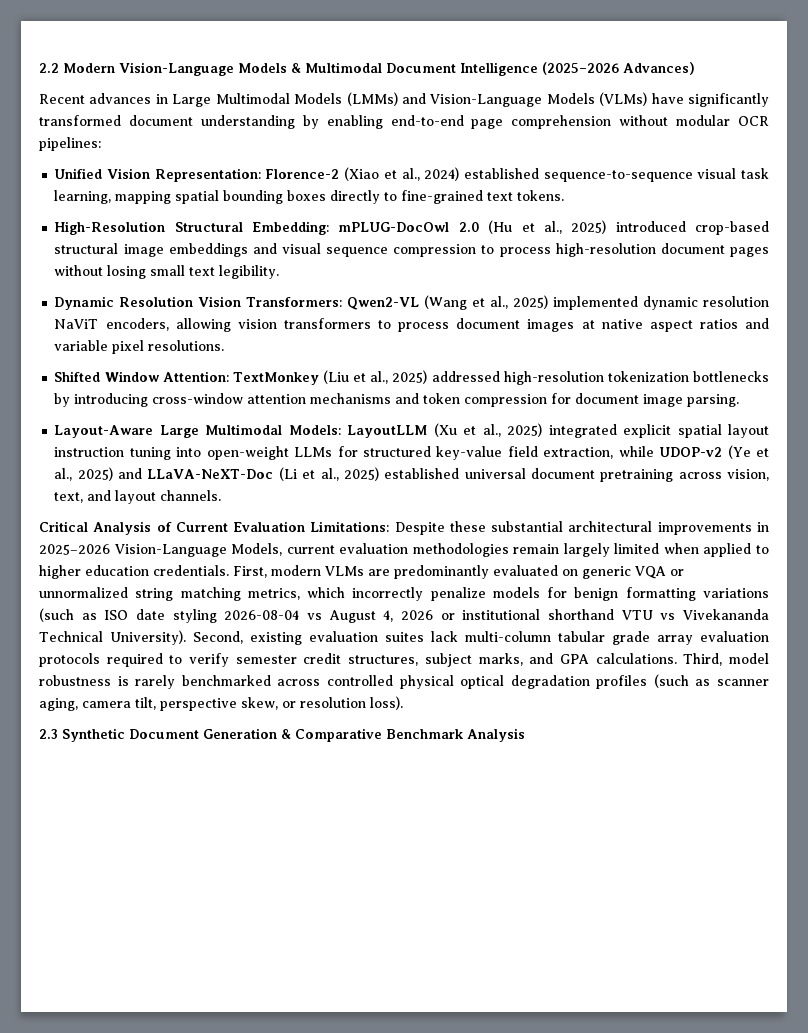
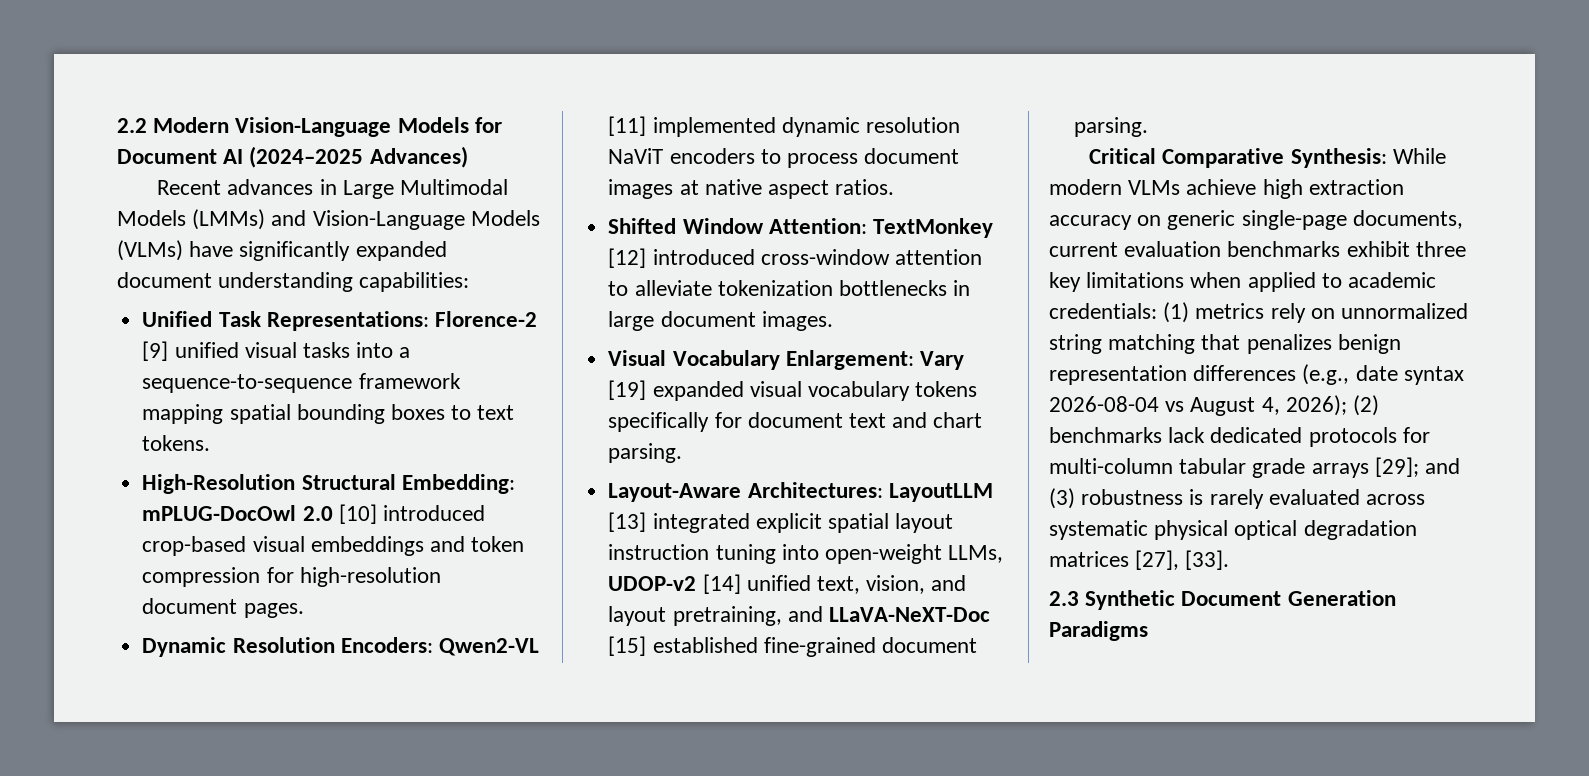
- 2.2 Modern Vision-Language Models & Multimodal Document Intelligence (2025–2026 Advances)
+ 2.2 Modern Vision-Language Models for Document AI (2024–2025 Advances)
- Recent advances in Large Multimodal Models (LMMs) and Vision-Language Models (VLMs) have significantly transformed document understanding by enabling end-to-end page comprehension without modular OCR pipelines:
- Unified Vision Representation: Florence-2 (Xiao et al., 2024) established sequence-to-sequence visual task learning, mapping spatial bounding boxes directly to fine-grained text tokens.
+ Recent advances in Large Multimodal Models (LMMs) and Vision-Language Models (VLMs) have significantly expanded document understanding capabilities:
+ Unified Task Representations: Florence-2 [9] unified visual tasks into a sequence-to-sequence framework mapping spatial bounding boxes to text tokens.
- High-Resolution Structural Embedding: mPLUG-DocOwl 2.0 (Hu et al., 2025) introduced crop-based structural image embeddings and visual sequence compression to process high-resolution document pages without losing small text legibility.
- Dynamic Resolution Vision Transformers: Qwen2-VL (Wang et al., 2025) implemented dynamic resolution NaViT encoders, allowing vision transformers to process document images at native aspect ratios and variable pixel resolutions.
+ High-Resolution Structural Embedding: mPLUG-DocOwl 2.0 [10] introduced crop-based visual embeddings and token compression for high-resolution document pages.
+ Dynamic Resolution Encoders: Qwen2-VL [11] implemented dynamic resolution NaViT encoders to process document images at native aspect ratios.
- Shifted Window Attention: TextMonkey (Liu et al., 2025) addressed high-resolution tokenization bottlenecks by introducing cross-window attention mechanisms and token compression for document image parsing.
- Layout-Aware Large Multimodal Models: LayoutLLM (Xu et al., 2025) integrated explicit spatial layout instruction tuning into open-weight LLMs for structured key-value field extraction, while UDOP-v2 (Ye et al., 2025) and LLaVA-NeXT-Doc (Li et al., 2025) established universal document pretraining across vision, text, and layout channels.
- Critical Analysis of Current Evaluation Limitations: Despite these substantial architectural improvements in 2025–2026 Vision-Language Models, current evaluation methodologies remain largely limited when applied to higher education credentials. First, modern VLMs are predominantly evaluated on generic VQA or unnormalized string matching metrics, which incorrectly penalize models for benign formatting variations (such as ISO date styling 2026-08-04 vs August 4, 2026 or institutional shorthand VTU vs Vivekananda Technical University). Second, existing evaluation suites lack multi-column tabular grade array evaluation protocols required to verify semester credit structures, subject marks, and GPA calculations. Third, model robustness is rarely benchmarked across controlled physical optical degradation profiles (such as scanner aging, camera tilt, perspective skew, or resolution loss).
+ Shifted Window Attention: TextMonkey [12] introduced cross-window attention to alleviate tokenization bottlenecks in large document images.
+ Visual Vocabulary Enlargement: Vary [19] expanded visual vocabulary tokens specifically for document text and chart parsing.
+ Layout-Aware Architectures: LayoutLLM [13] integrated explicit spatial layout instruction tuning into open-weight LLMs, UDOP-v2 [14] unified text, vision, and layout pretraining, and LLaVA-NeXT-Doc [15] established fine-grained document parsing.
+ Critical Comparative Synthesis: While modern VLMs achieve high extraction accuracy on generic single-page documents, current evaluation benchmarks exhibit three key limitations when applied to academic credentials: (1) metrics rely on unnormalized string matching that penalizes benign representation differences (e.g., date syntax 2026-08-04 vs August 4, 2026); (2) benchmarks lack dedicated protocols for multi-column tabular grade arrays [29]; and (3) robustness is rarely evaluated across systematic physical optical degradation matrices [27], [33].
- 2.3 Synthetic Document Generation & Comparative Benchmark Analysis
+ 2.3 Synthetic Document Generation Paradigms

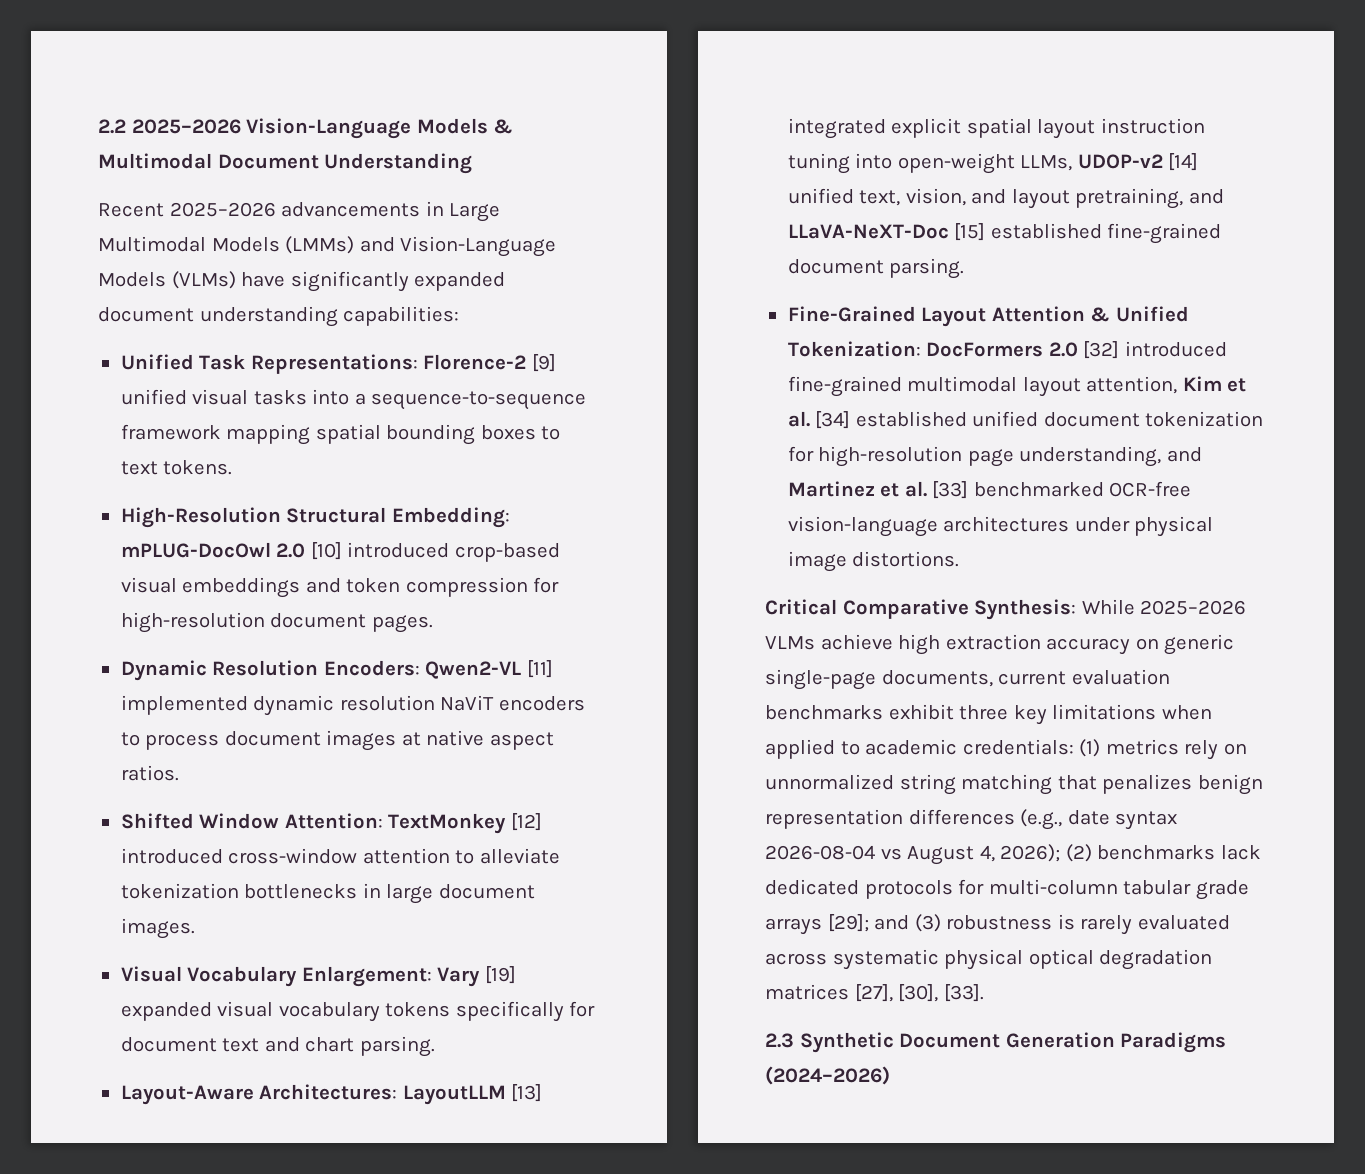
- 2.2 Modern Vision-Language Models for Document AI (2024–2025 Advances)
+ 2.2 2025–2026 Vision-Language Models & Multimodal Document Understanding
- Recent advances in Large Multimodal Models (LMMs) and Vision-Language Models (VLMs) have significantly expanded document understanding capabilities:
+ Recent 2025–2026 advancements in Large Multimodal Models (LMMs) and Vision-Language Models (VLMs) have significantly expanded document understanding capabilities:
+ Fine-Grained Layout Attention & Unified Tokenization: DocFormers 2.0 [32] introduced fine-grained multimodal layout attention, Kim et al. [34] established unified document tokenization for high-resolution page understanding, and Martinez et al. [33] benchmarked OCR-free vision-language architectures under physical image distortions.
- While modern VLMs achieve high extraction accuracy on generic single-page documents, current evaluation benchmarks exhibit three key limitations when applied to academic credentials:
+ While 2025–2026 VLMs achieve high extraction accuracy on generic single-page documents, current evaluation benchmarks exhibit three key limitations when applied to academic credentials:
- and (3) robustness is rarely evaluated across systematic physical optical degradation matrices [27], [33].
+ and (3) robustness is rarely evaluated across systematic physical optical degradation matrices [27], [30], [33].
- 2.3 Synthetic Document Generation Paradigms
+ 2.3 Synthetic Document Generation Paradigms (2024–2026)

